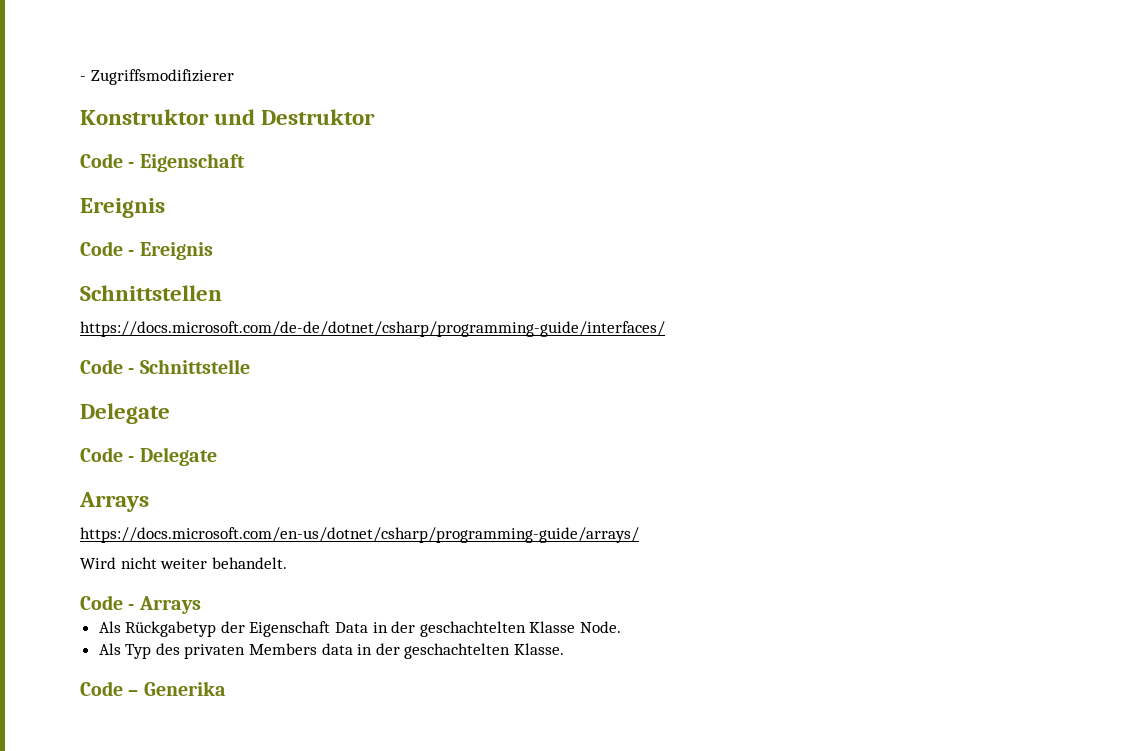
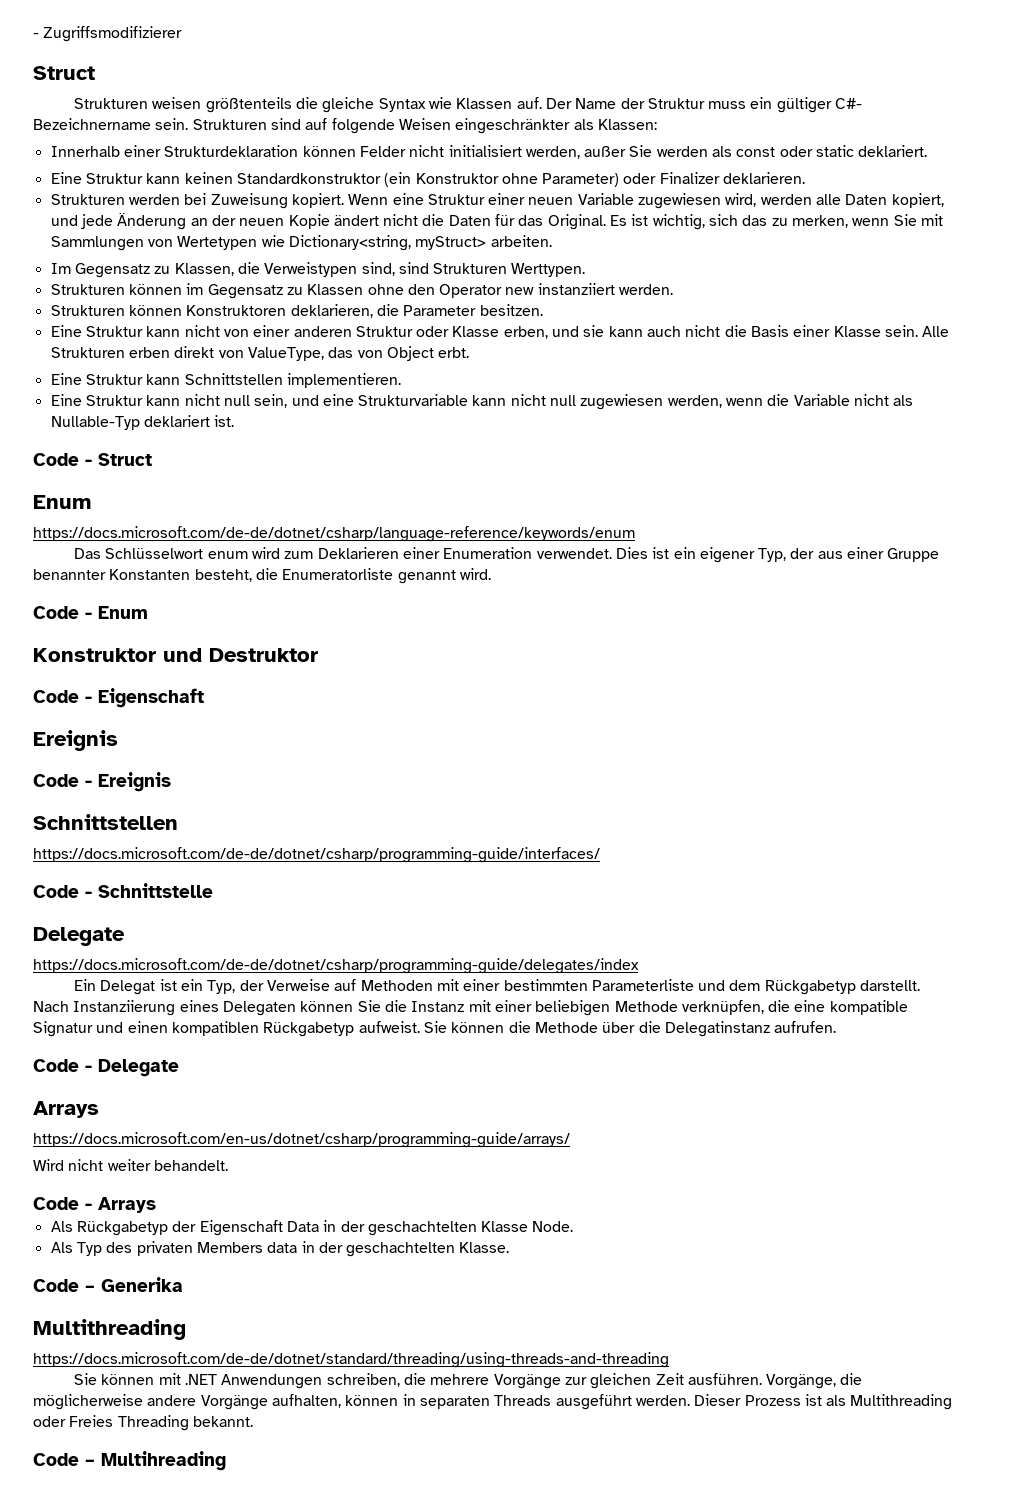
  - Zugriffsmodifizierer
+ Struct
+ Strukturen weisen größtenteils die gleiche Syntax wie Klassen auf. Der Name der Struktur muss ein gültiger C#- Bezeichnername sein. Strukturen sind auf folgende Weisen eingeschränkter als Klassen:
+ Innerhalb einer Strukturdeklaration können Felder nicht initialisiert werden, außer Sie werden als const oder static deklariert.
+ Eine Struktur kann keinen Standardkonstruktor (ein Konstruktor ohne Parameter) oder Finalizer deklarieren.
+ Strukturen werden bei Zuweisung kopiert. Wenn eine Struktur einer neuen Variable zugewiesen wird, werden alle Daten kopiert, und jede Änderung an der neuen Kopie ändert nicht die Daten für das Original. Es ist wichtig, sich das zu merken, wenn Sie mit Sammlungen von Wertetypen wie Dictionary<string, myStruct> arbeiten.
+ Im Gegensatz zu Klassen, die Verweistypen sind, sind Strukturen Werttypen.
+ Strukturen können im Gegensatz zu Klassen ohne den Operator new instanziiert werden.
+ Strukturen können Konstruktoren deklarieren, die Parameter besitzen.
+ Eine Struktur kann nicht von einer anderen Struktur oder Klasse erben, und sie kann auch nicht die Basis einer Klasse sein. Alle Strukturen erben direkt von ValueType, das von Object erbt.
+ Eine Struktur kann Schnittstellen implementieren.
+ Eine Struktur kann nicht null sein, und eine Strukturvariable kann nicht null zugewiesen werden, wenn die Variable nicht als Nullable-Typ deklariert ist.
+ Code - Struct
+ Enum
+ https://docs.microsoft.com/de-de/dotnet/csharp/language-reference/keywords/enum
+ Das Schlüsselwort enum wird zum Deklarieren einer Enumeration verwendet. Dies ist ein eigener Typ, der aus einer Gruppe benannter Konstanten besteht, die Enumeratorliste genannt wird.
+ Code - Enum
+ https://docs.microsoft.com/de-de/dotnet/csharp/programming-guide/delegates/index
+ Ein Delegat ist ein Typ, der Verweise auf Methoden mit einer bestimmten Parameterliste und dem Rückgabetyp darstellt. Nach Instanziierung eines Delegaten können Sie die Instanz mit einer beliebigen Methode verknüpfen, die eine kompatible Signatur und einen kompatiblen Rückgabetyp aufweist. Sie können die Methode über die Delegatinstanz aufrufen.
  Code – Generika
+ Multithreading
+ https://docs.microsoft.com/de-de/dotnet/standard/threading/using-threads-and-threading
+ Sie können mit .NET Anwendungen schreiben, die mehrere Vorgänge zur gleichen Zeit ausführen. Vorgänge, die möglicherweise andere Vorgänge aufhalten, können in separaten Threads ausgeführt werden. Dieser Prozess ist als Multithreading oder Freies Threading bekannt.
+ Code – Multihreading

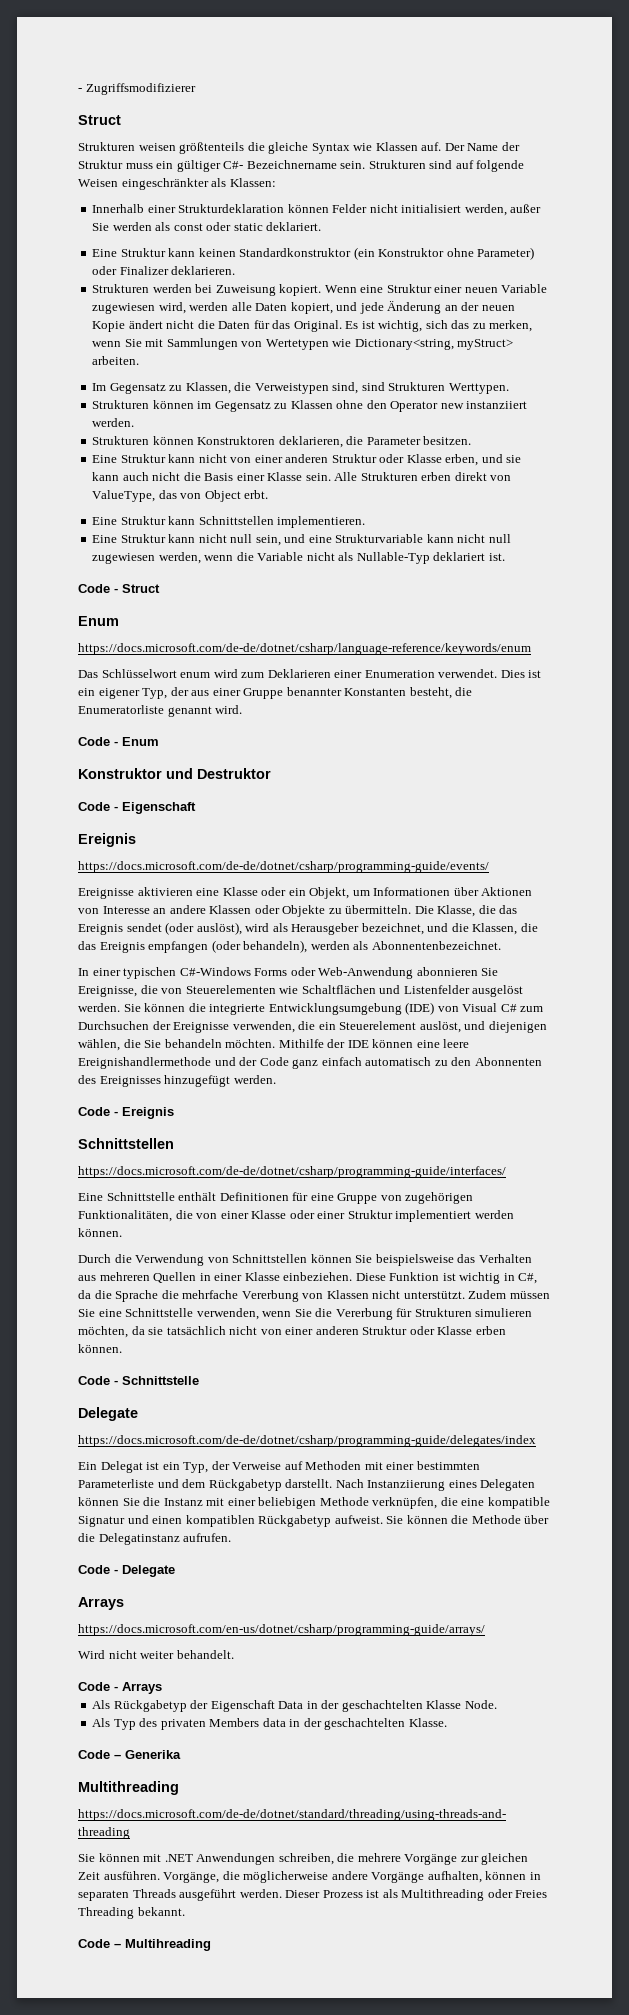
+ https://docs.microsoft.com/de-de/dotnet/csharp/programming-guide/events/
+ Ereignisse aktivieren eine Klasse oder ein Objekt, um Informationen über Aktionen von Interesse an andere Klassen oder Objekte zu übermitteln. Die Klasse, die das Ereignis sendet (oder auslöst), wird als Herausgeber bezeichnet, und die Klassen, die das Ereignis empfangen (oder behandeln), werden als Abonnentenbezeichnet.
+ In einer typischen C#-Windows Forms oder Web-Anwendung abonnieren Sie Ereignisse, die von Steuerelementen wie Schaltflächen und Listenfelder ausgelöst werden. Sie können die integrierte Entwicklungsumgebung (IDE) von Visual C# zum Durchsuchen der Ereignisse verwenden, die ein Steuerelement auslöst, und diejenigen wählen, die Sie behandeln möchten. Mithilfe der IDE können eine leere Ereignishandlermethode und der Code ganz einfach automatisch zu den Abonnenten des Ereignisses hinzugefügt werden.
+ Eine Schnittstelle enthält Definitionen für eine Gruppe von zugehörigen Funktionalitäten, die von einer Klasse oder einer Struktur implementiert werden können.
+ Durch die Verwendung von Schnittstellen können Sie beispielsweise das Verhalten aus mehreren Quellen in einer Klasse einbeziehen. Diese Funktion ist wichtig in C#, da die Sprache die mehrfache Vererbung von Klassen nicht unterstützt. Zudem müssen Sie eine Schnittstelle verwenden, wenn Sie die Vererbung für Strukturen simulieren möchten, da sie tatsächlich nicht von einer anderen Struktur oder Klasse erben können.

